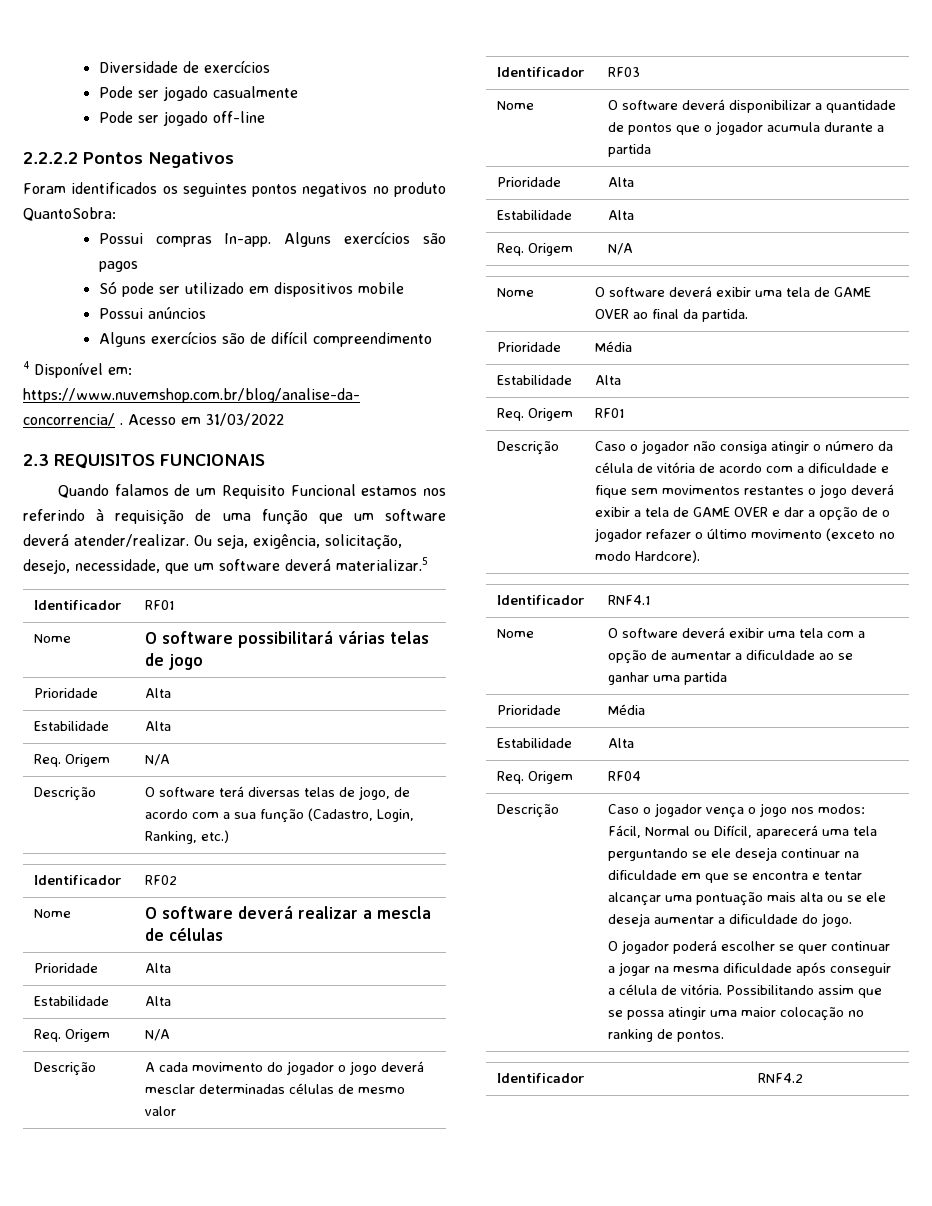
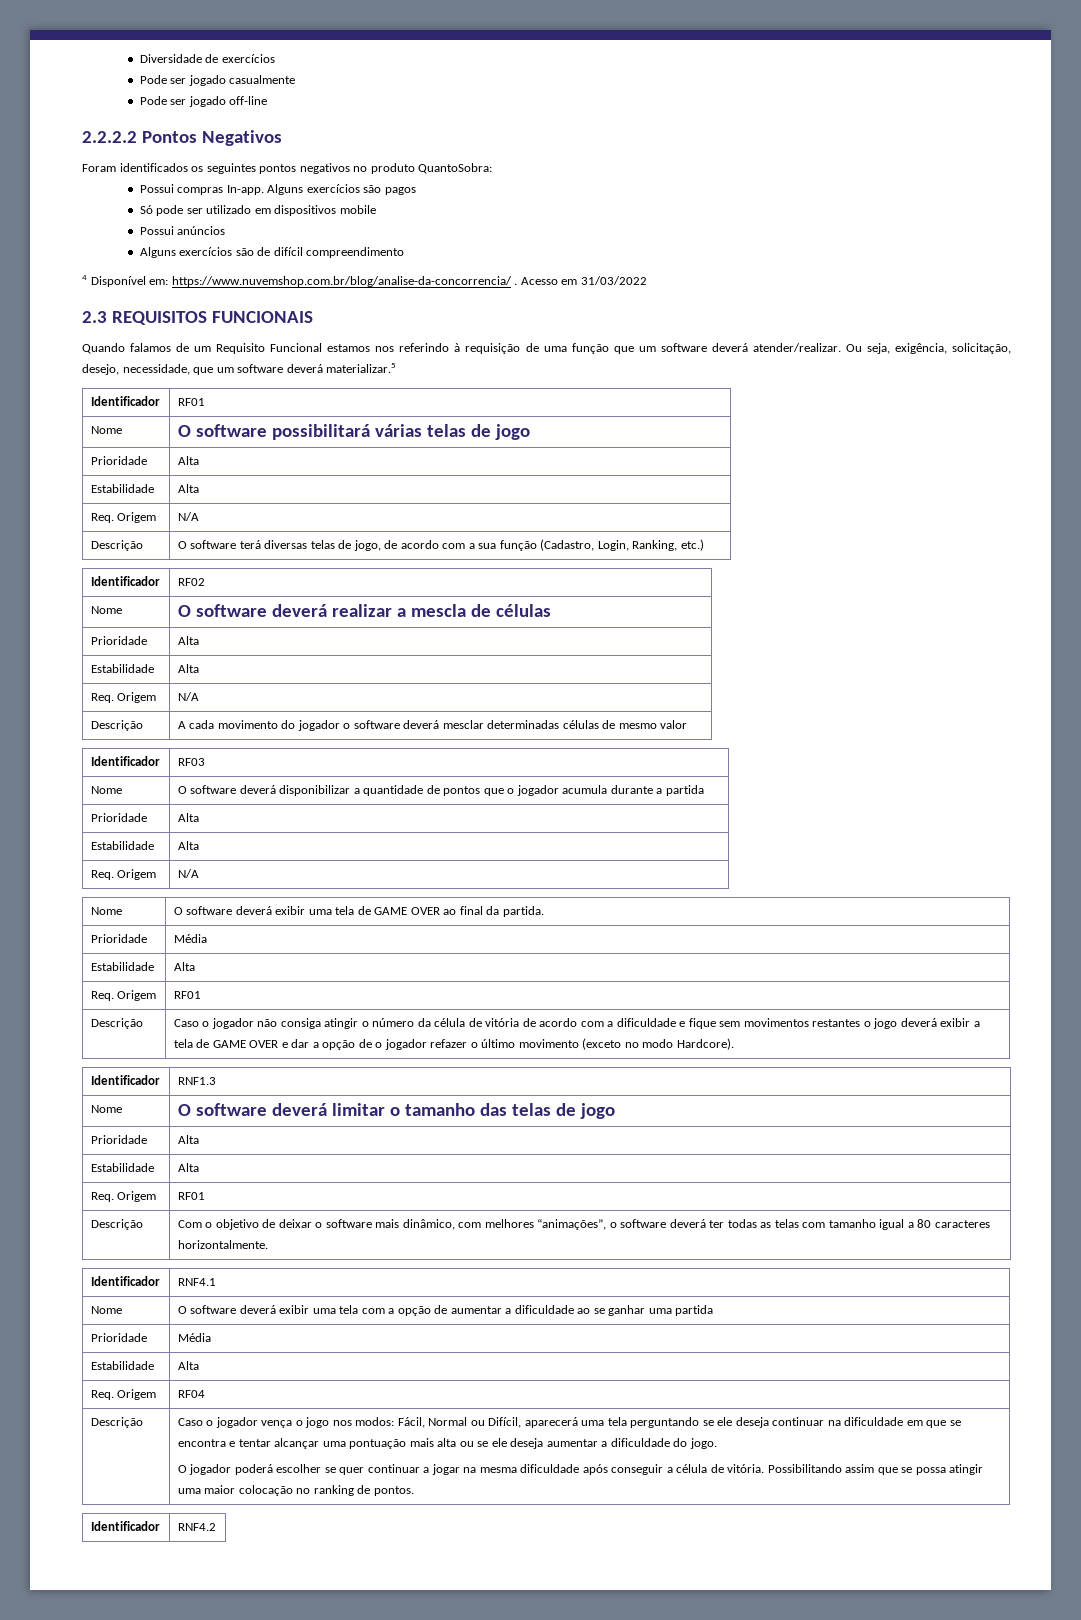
- Descrição | A cada movimento do jogador o jogo deverá mesclar determinadas células de mesmo valor
+ Descrição | A cada movimento do jogador o software deverá mesclar determinadas células de mesmo valor
+ Identificador | RNF1.3
+ Nome | O software deverá limitar o tamanho das telas de jogo
+ Prioridade | Alta
+ Estabilidade | Alta
+ Req. Origem | RF01
+ Descrição | Com o objetivo de deixar o software mais dinâmico, com melhores “animações”, o software deverá ter todas as telas com tamanho igual a 80 caracteres horizontalmente.

